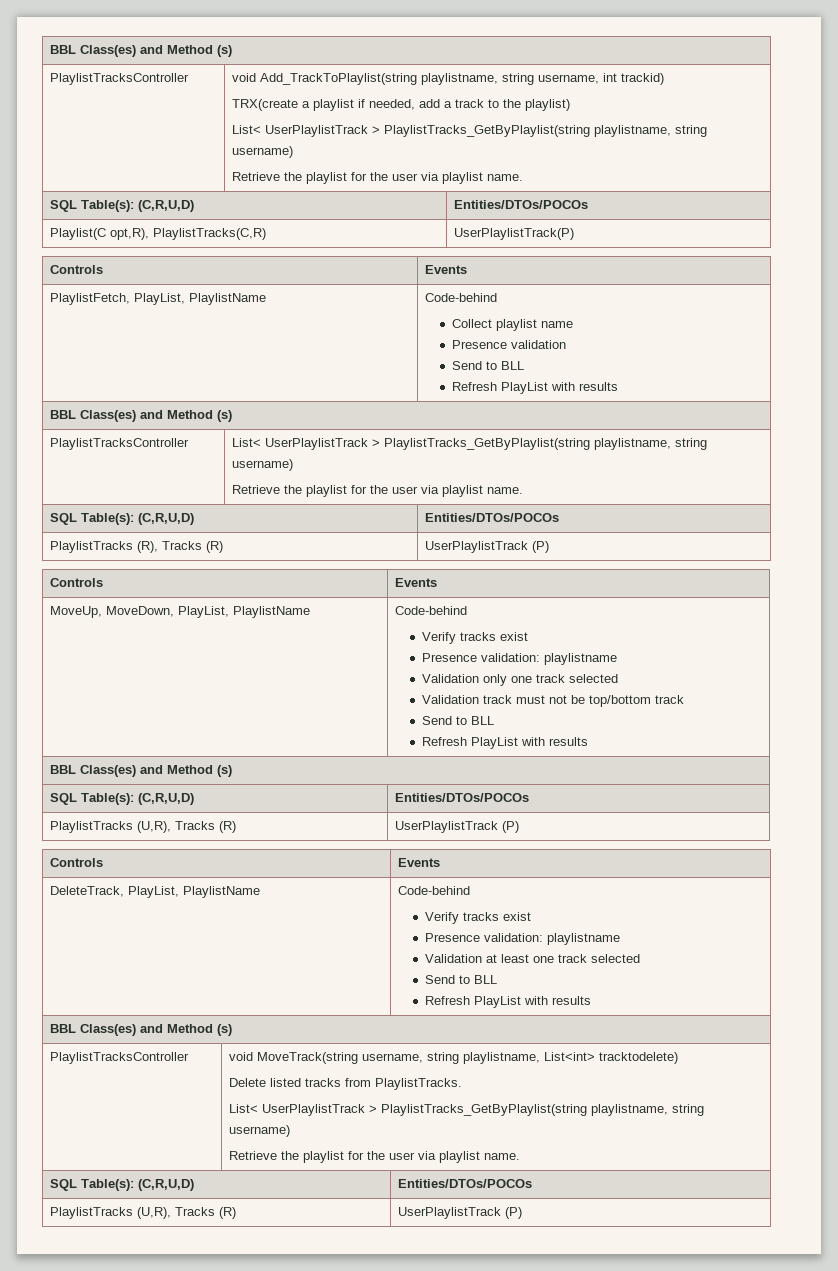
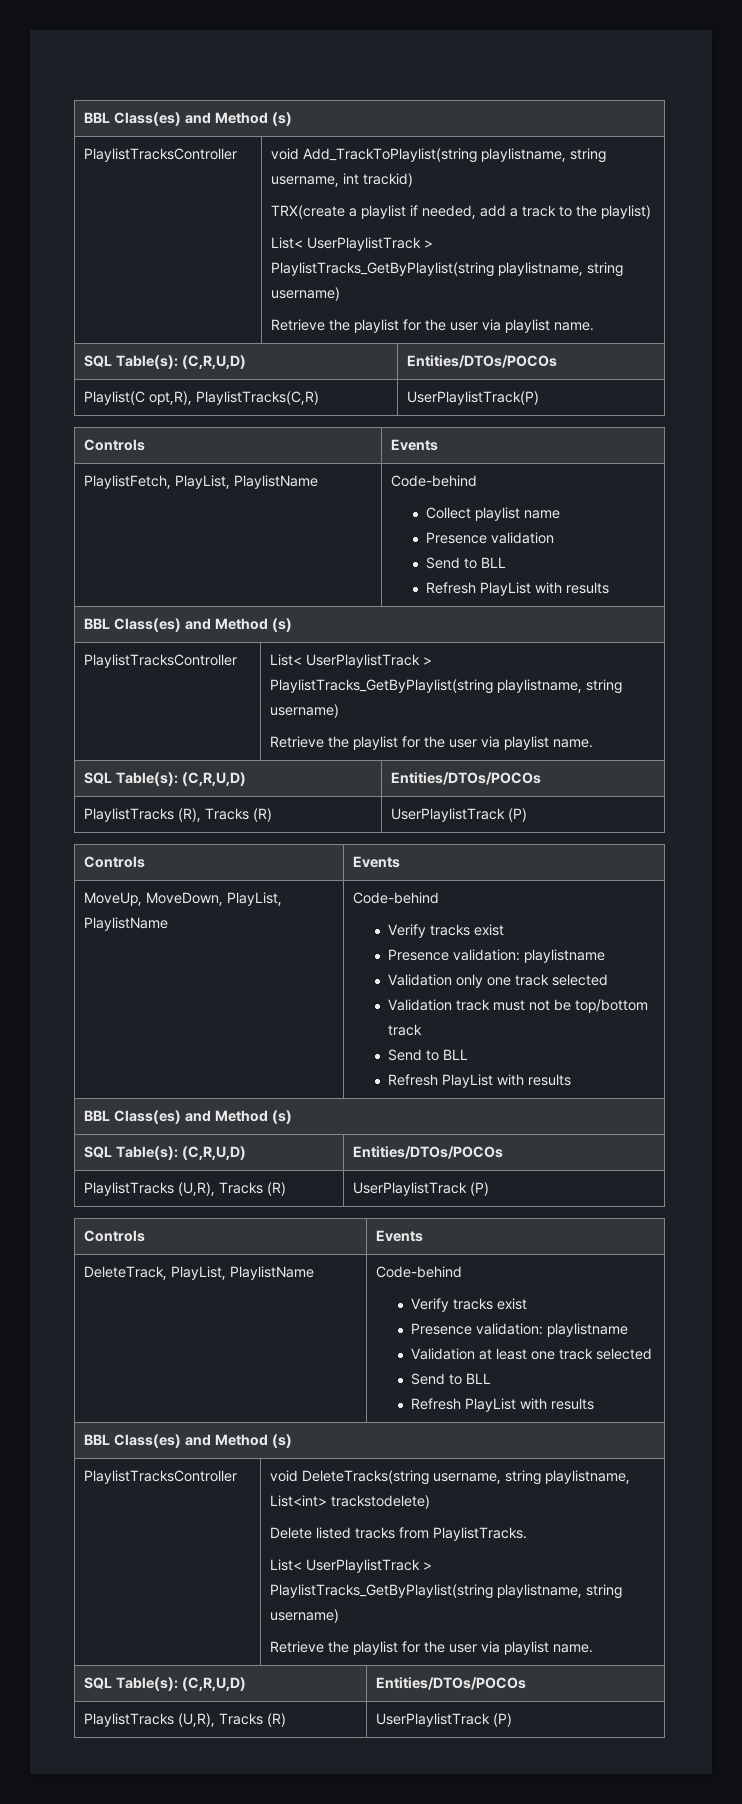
- PlaylistTracksController | void MoveTrack(string username, string playlistname, List<int> tracktodelete)
+ PlaylistTracksController | void DeleteTracks(string username, string playlistname, List<int> trackstodelete)

